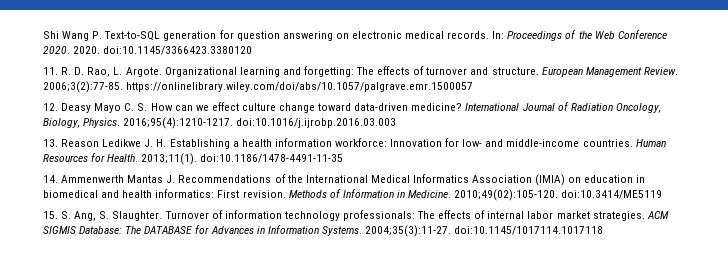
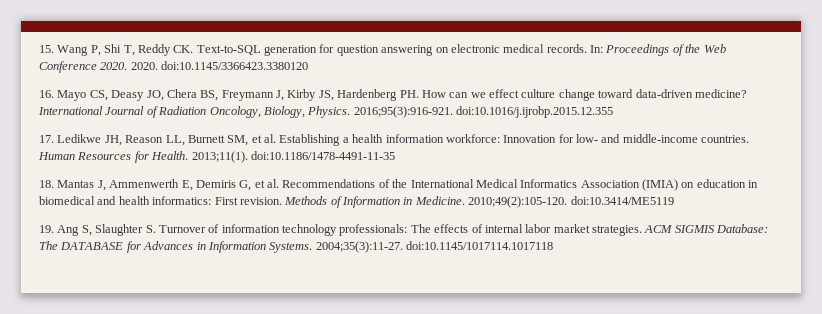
- Shi Wang P. Text-to-SQL generation for question answering on electronic medical records.
+ 15. Wang P, Shi T, Reddy CK. Text-to-SQL generation for question answering on electronic medical records.
- 11. R. D. Rao, L. Argote. Organizational learning and forgetting: The effects of turnover and structure. European Management Review. 2006;3(2):77-85. https://onlinelibrary.wiley.com/doi/abs/10.1057/palgrave.emr.1500057
- 12. Deasy Mayo C. S. How can we effect culture change toward data-driven medicine?
+ 16. Mayo CS, Deasy JO, Chera BS, Freymann J, Kirby JS, Hardenberg PH. How can we effect culture change toward data-driven medicine?
- 2016;95(4):1210-1217. doi:10.1016/j.ijrobp.2016.03.003
- 13. Reason Ledikwe J. H. Establishing a health information workforce: Innovation for low- and middle-income countries.
+ 2016;95(3):916-921. doi:10.1016/j.ijrobp.2015.12.355
+ 17. Ledikwe JH, Reason LL, Burnett SM, et al. Establishing a health information workforce: Innovation for low- and middle-income countries.
- 14. Ammenwerth Mantas J. Recommendations of the International Medical Informatics Association (IMIA) on education in biomedical and health informatics: First revision.
+ 18. Mantas J, Ammenwerth E, Demiris G, et al. Recommendations of the International Medical Informatics Association (IMIA) on education in biomedical and health informatics: First revision.
- 2010;49(02):105-120. doi:10.3414/ME5119
+ 2010;49(2):105-120. doi:10.3414/ME5119
- 15. S. Ang, S. Slaughter. Turnover of information technology professionals: The effects of internal labor market strategies.
+ 19. Ang S, Slaughter S. Turnover of information technology professionals: The effects of internal labor market strategies.

